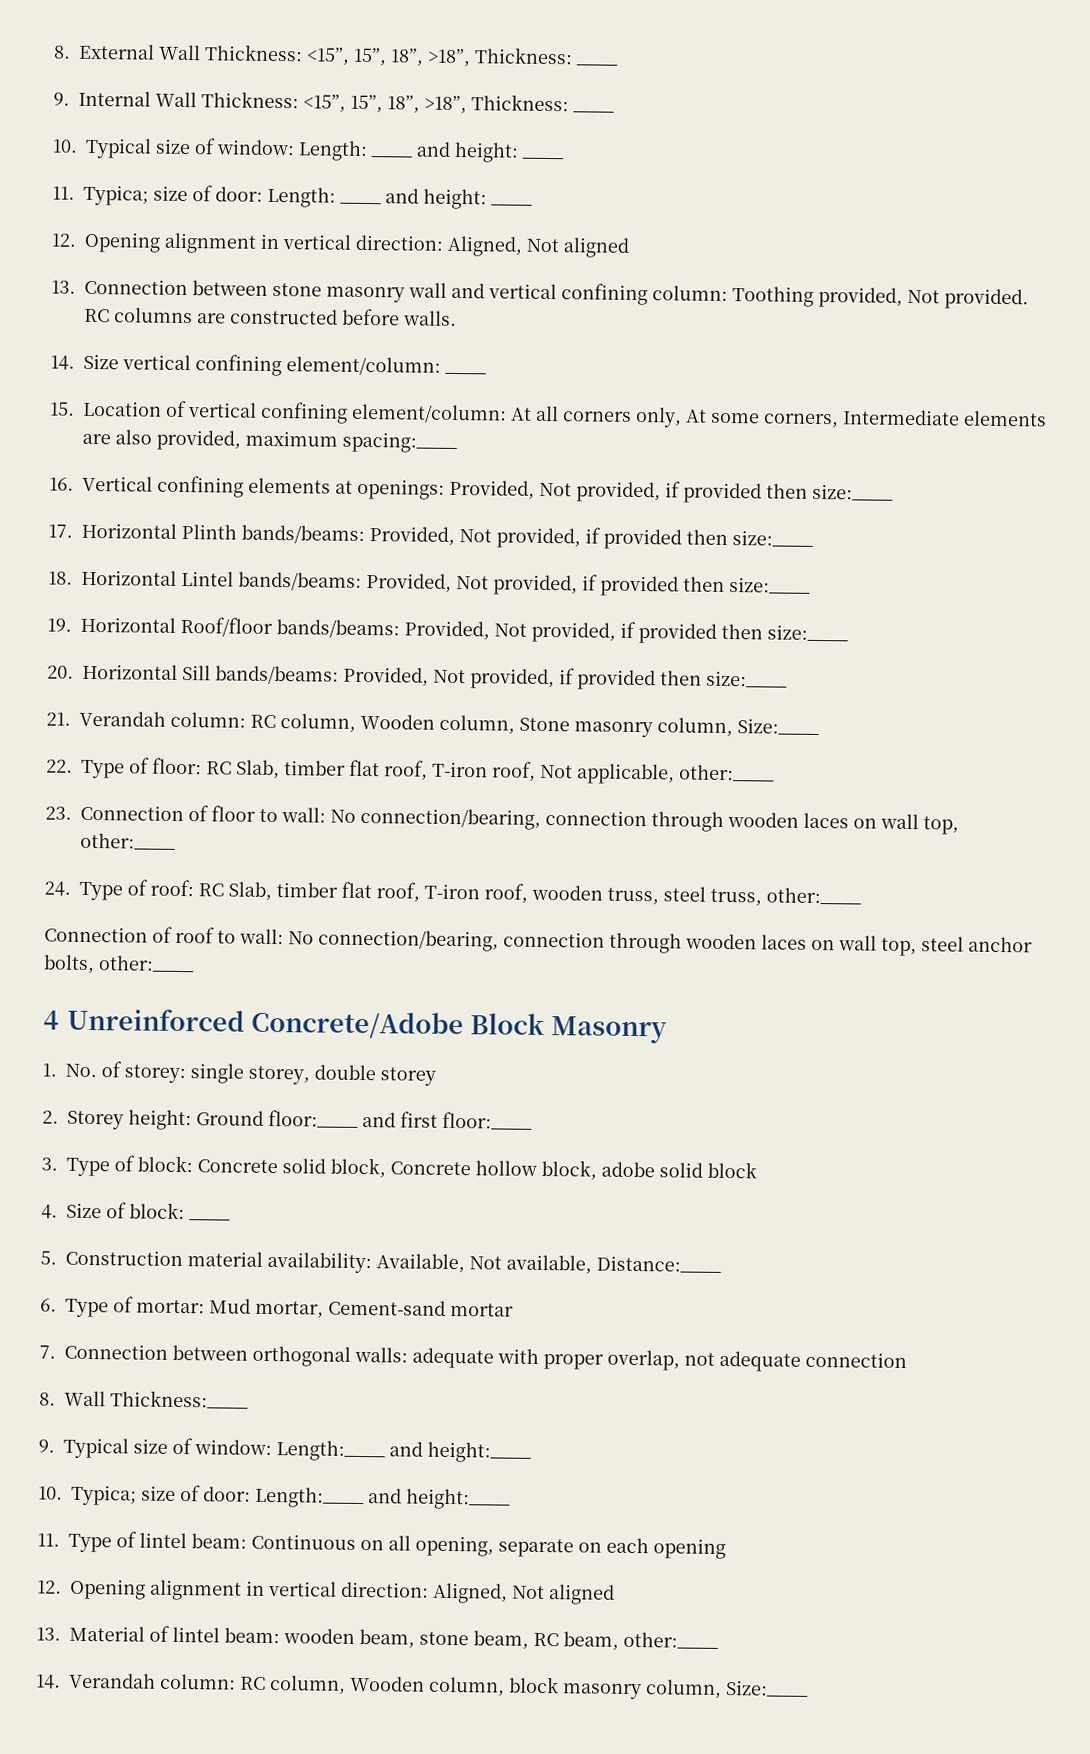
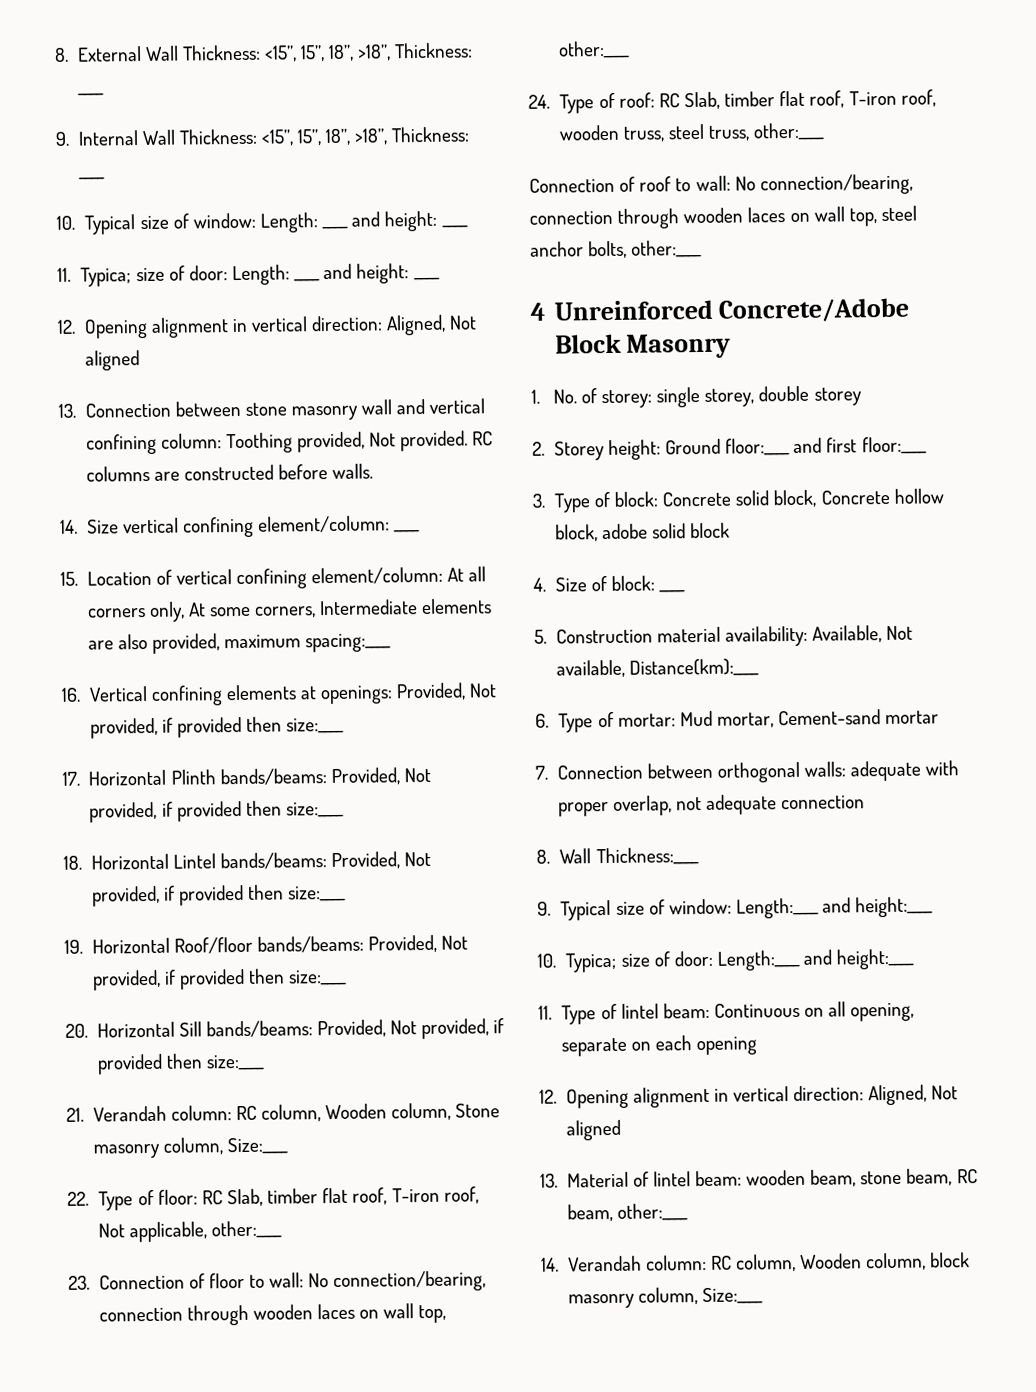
- 5. Construction material availability: Available, Not available, Distance:____
+ 5. Construction material availability: Available, Not available, Distance(km):____

